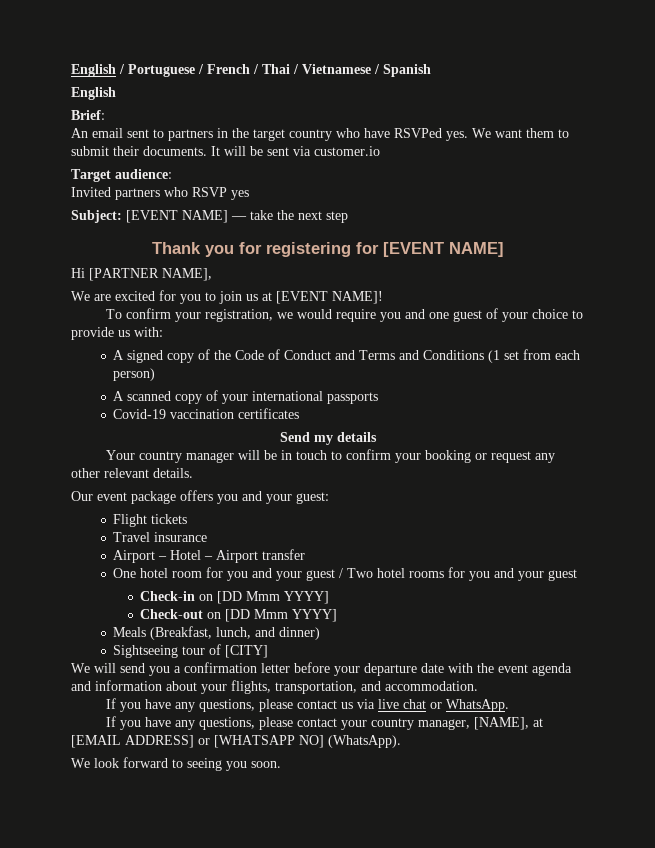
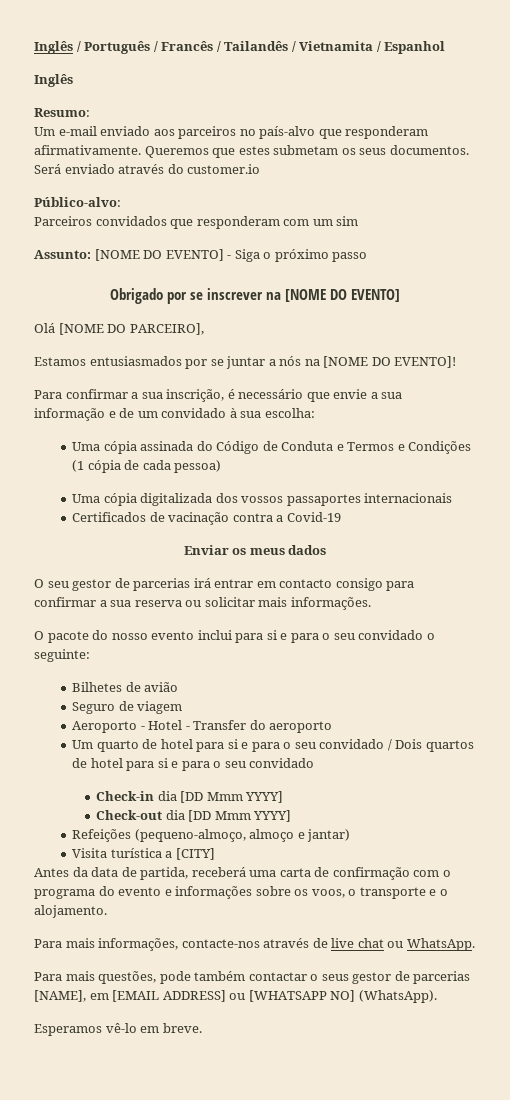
- English / Portuguese / French / Thai / Vietnamese / Spanish
- English
- Brief:
- An email sent to partners in the target country who have RSVPed yes. We want them to submit their documents. It will be sent via customer.io
- Target audience:
- Invited partners who RSVP yes
- Subject: [EVENT NAME] — take the next step
- Thank you for registering for [EVENT NAME]
- Hi [PARTNER NAME],
- We are excited for you to join us at [EVENT NAME]!
- To confirm your registration, we would require you and one guest of your choice to provide us with:
- A signed copy of the Code of Conduct and Terms and Conditions (1 set from each person)
- A scanned copy of your international passports
- Covid-19 vaccination certificates
- Send my details
- Your country manager will be in touch to confirm your booking or request any other relevant details.
- Our event package offers you and your guest:
- Flight tickets
- Travel insurance
- Airport – Hotel – Airport transfer
- One hotel room for you and your guest / Two hotel rooms for you and your guest
+ Inglês / Português / Francês / Tailandês / Vietnamita / Espanhol
+ Inglês
+ Resumo:
+ Um e-mail enviado aos parceiros no país-alvo que responderam afirmativamente. Queremos que estes submetam os seus documentos. Será enviado através do customer.io
+ Público-alvo:
+ Parceiros convidados que responderam com um sim
+ Assunto: [NOME DO EVENTO] - Siga o próximo passo
+ Obrigado por se inscrever na [NOME DO EVENTO]
+ Olá [NOME DO PARCEIRO],
+ Estamos entusiasmados por se juntar a nós na [NOME DO EVENTO]!
+ Para confirmar a sua inscrição, é necessário que envie a sua informação e de um convidado à sua escolha:
+ Uma cópia assinada do Código de Conduta e Termos e Condições (1 cópia de cada pessoa)
+ Uma cópia digitalizada dos vossos passaportes internacionais
+ Certificados de vacinação contra a Covid-19
+ Enviar os meus dados
+ O seu gestor de parcerias irá entrar em contacto consigo para confirmar a sua reserva ou solicitar mais informações.
+ O pacote do nosso evento inclui para si e para o seu convidado o seguinte:
+ Bilhetes de avião
+ Seguro de viagem
+ Aeroporto - Hotel - Transfer do aeroporto
+ Um quarto de hotel para si e para o seu convidado / Dois quartos de hotel para si e para o seu convidado
- Check-in on [DD Mmm YYYY]
+ Check-in dia [DD Mmm YYYY]
- Check-out on [DD Mmm YYYY]
- Meals (Breakfast, lunch, and dinner)
- Sightseeing tour of [CITY]
- We will send you a confirmation letter before your departure date with the event agenda and information about your flights, transportation, and accommodation.
- If you have any questions, please contact us via live chat or WhatsApp.
+ Check-out dia [DD Mmm YYYY]
+ Refeições (pequeno-almoço, almoço e jantar)
+ Visita turística a [CITY]
+ Antes da data de partida, receberá uma carta de confirmação com o programa do evento e informações sobre os voos, o transporte e o alojamento.
+ Para mais informações, contacte-nos através de live chat ou WhatsApp.
- If you have any questions, please contact your country manager, [NAME], at [EMAIL ADDRESS] or [WHATSAPP NO] (WhatsApp).
+ Para mais questões, pode também contactar o seus gestor de parcerias [NAME], em [EMAIL ADDRESS] ou [WHATSAPP NO] (WhatsApp).
- We look forward to seeing you soon.
+ Esperamos vê-lo em breve.

